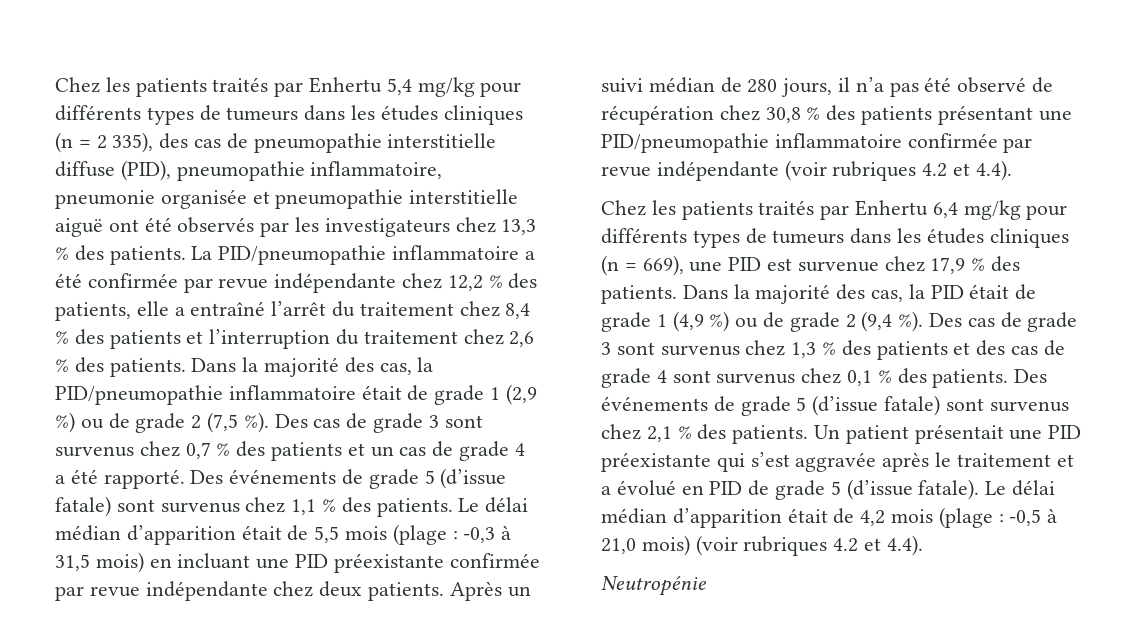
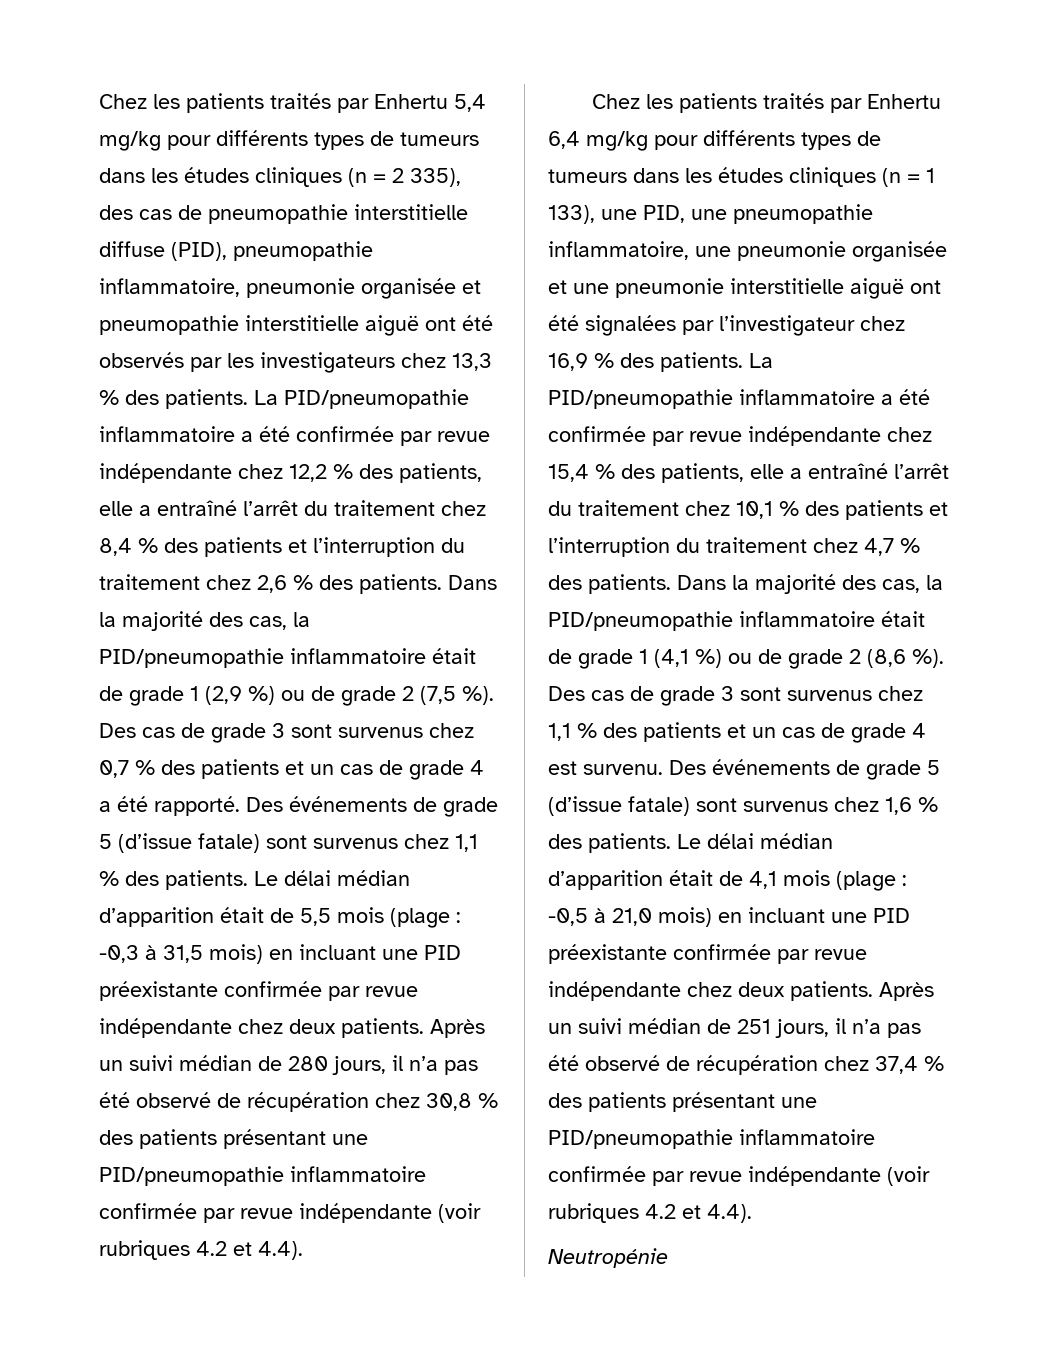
- Chez les patients traités par Enhertu 6,4 mg/kg pour différents types de tumeurs dans les études cliniques (n = 669), une PID est survenue chez 17,9 % des patients. Dans la majorité des cas, la PID était de grade 1 (4,9 %) ou de grade 2 (9,4 %). Des cas de grade 3 sont survenus chez 1,3 % des patients et des cas de grade 4 sont survenus chez 0,1 % des patients.
+ Chez les patients traités par Enhertu 6,4 mg/kg pour différents types de tumeurs dans les études cliniques (n = 1 133), une PID, une pneumopathie inflammatoire, une pneumonie organisée et une pneumonie interstitielle aiguë ont été signalées par l’investigateur chez 16,9 % des patients. La PID/pneumopathie inflammatoire a été confirmée par revue indépendante chez 15,4 % des patients, elle a entraîné l’arrêt du traitement chez 10,1 % des patients et l’interruption du traitement chez 4,7 % des patients. Dans la majorité des cas, la PID/pneumopathie inflammatoire était de grade 1 (4,1 %) ou de grade 2 (8,6 %). Des cas de grade 3 sont survenus chez 1,1 % des patients et un cas de grade 4 est survenu.
- Des événements de grade 5 (d’issue fatale) sont survenus chez 2,1 % des patients. Un patient présentait une PID préexistante qui s’est aggravée après le traitement et a évolué en PID de grade 5 (d’issue fatale). Le délai médian d’apparition était de 4,2 mois (plage : -0,5 à 21,0 mois) (voir rubriques 4.2 et 4.4).
+ Des événements de grade 5 (d’issue fatale) sont survenus chez 1,6 % des patients. Le délai médian d’apparition était de 4,1 mois (plage : -0,5 à 21,0 mois) en incluant une PID préexistante confirmée par revue indépendante chez deux patients. Après un suivi médian de 251 jours, il n’a pas été observé de récupération chez 37,4 % des patients présentant une PID/pneumopathie inflammatoire confirmée par revue indépendante (voir rubriques 4.2 et 4.4).

